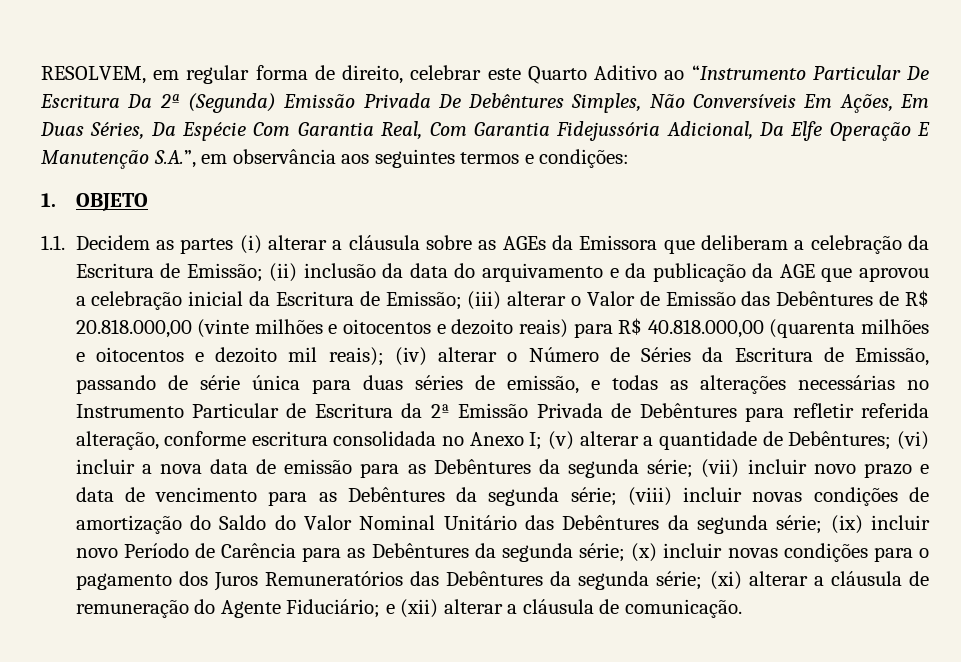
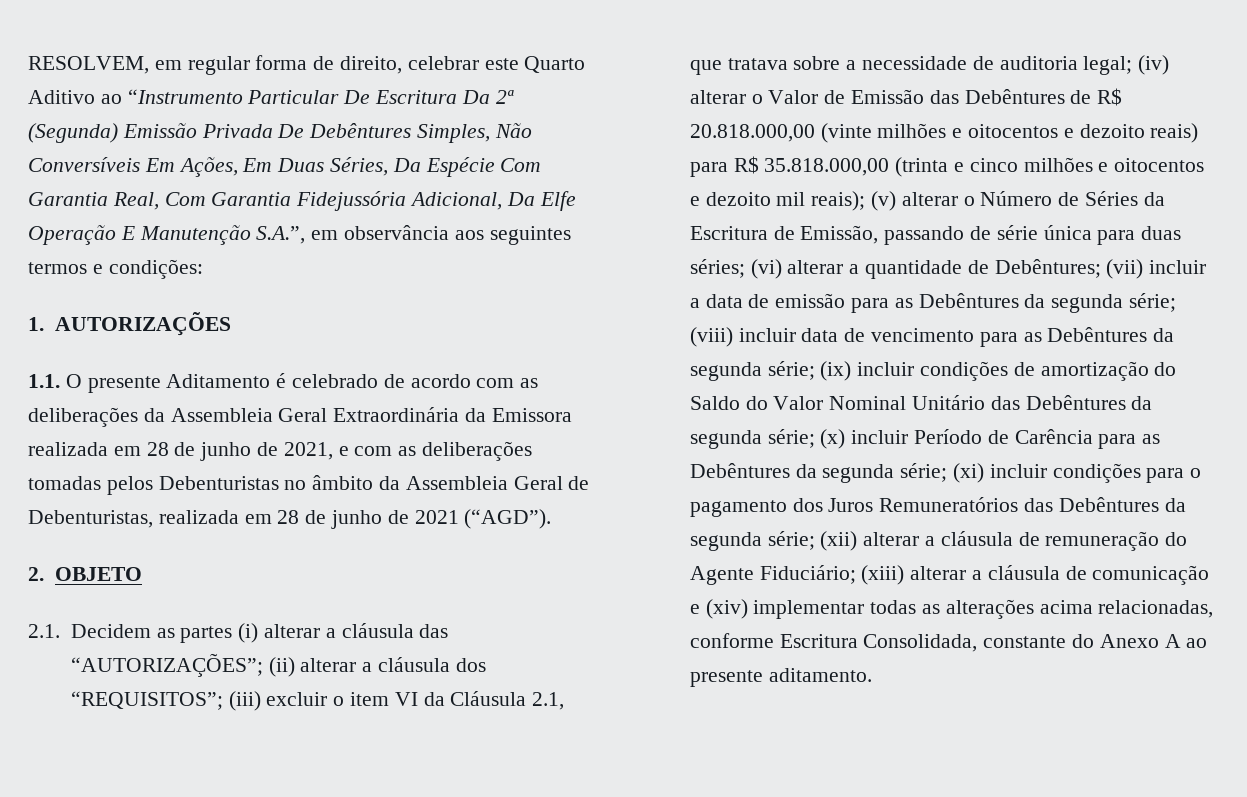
- 1. OBJETO
+ 1. AUTORIZAÇÕES
+ 1.1. O presente Aditamento é celebrado de acordo com as deliberações da Assembleia Geral Extraordinária da Emissora realizada em 28 de junho de 2021, e com as deliberações tomadas pelos Debenturistas no âmbito da Assembleia Geral de Debenturistas, realizada em 28 de junho de 2021 (“AGD”).
+ 2. OBJETO
- 1.1. Decidem as partes (i) alterar a cláusula sobre as AGEs da Emissora que deliberam a celebração da Escritura de Emissão; (ii) inclusão da data do arquivamento e da publicação da AGE que aprovou a celebração inicial da Escritura de Emissão; (iii) alterar o Valor de Emissão das Debêntures de R$ 20.818.000,00 (vinte milhões e oitocentos e dezoito reais) para R$ 40.818.000,00 (quarenta milhões e oitocentos e dezoito mil reais);
+ 2.1. Decidem as partes (i) alterar a cláusula das “AUTORIZAÇÕES”; (ii) alterar a cláusula dos “REQUISITOS”; (iii) excluir o item VI da Cláusula 2.1, que tratava sobre a necessidade de auditoria legal; (iv) alterar o Valor de Emissão das Debêntures de R$ 20.818.000,00 (vinte milhões e oitocentos e dezoito reais) para R$ 35.818.000,00 (trinta e cinco milhões e oitocentos e dezoito mil reais);
- (iv) alterar o Número de Séries da Escritura de Emissão, passando de série única para duas séries de emissão, e todas as alterações necessárias no Instrumento Particular de Escritura da 2ª Emissão Privada de Debêntures para refletir referida alteração, conforme escritura consolidada no Anexo I; (v) alterar a quantidade de Debêntures;
+ (v) alterar o Número de Séries da Escritura de Emissão, passando de série única para duas séries; (vi) alterar a quantidade de Debêntures;
- (vi) incluir a nova data de emissão para as Debêntures da segunda série;
+ (vii) incluir a data de emissão para as Debêntures da segunda série;
- (vii) incluir novo prazo e data de vencimento para as Debêntures da segunda série;
+ (viii) incluir data de vencimento para as Debêntures da segunda série;
- (viii) incluir novas condições de amortização do Saldo do Valor Nominal Unitário das Debêntures da segunda série;
+ (ix) incluir condições de amortização do Saldo do Valor Nominal Unitário das Debêntures da segunda série;
- (ix) incluir novo Período de Carência para as Debêntures da segunda série;
+ (x) incluir Período de Carência para as Debêntures da segunda série;
- (x) incluir novas condições para o pagamento dos Juros Remuneratórios das Debêntures da segunda série;
+ (xi) incluir condições para o pagamento dos Juros Remuneratórios das Debêntures da segunda série;
- (xi) alterar a cláusula de remuneração do Agente Fiduciário;
+ (xii) alterar a cláusula de remuneração do Agente Fiduciário;
- e (xii) alterar a cláusula de comunicação.
+ (xiii) alterar a cláusula de comunicação e (xiv) implementar todas as alterações acima relacionadas, conforme Escritura Consolidada, constante do Anexo A ao presente aditamento.

